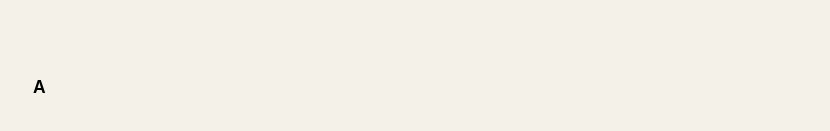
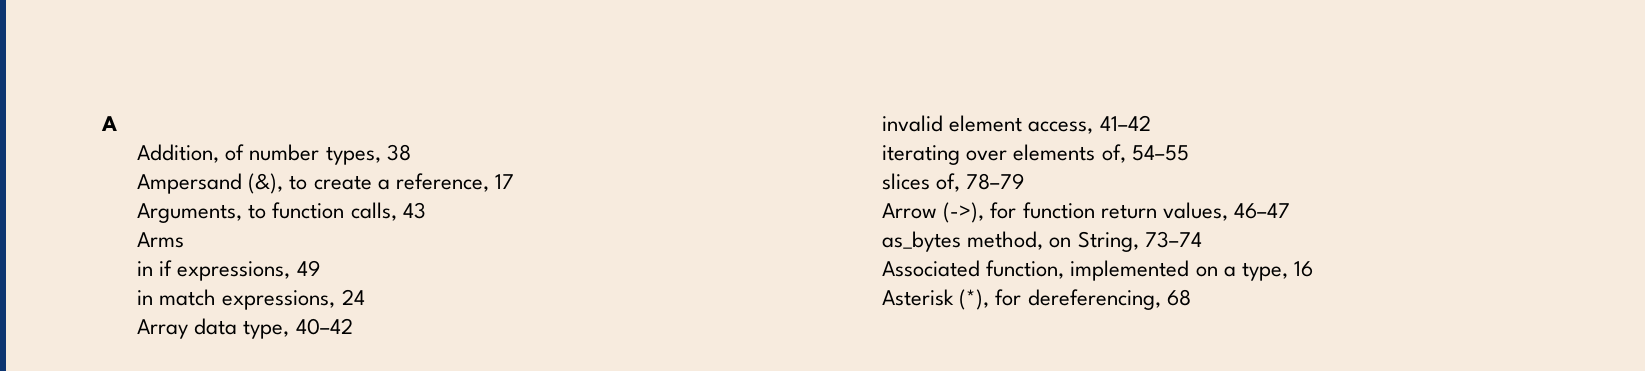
+ Addition, of number types, 38
+ Ampersand (&), to create a reference, 17
+ Arguments, to function calls, 43
+ Arms
+ in if expressions, 49
+ in match expressions, 24
+ Array data type, 40–42
+ invalid element access, 41–42
+ iterating over elements of, 54–55
+ slices of, 78–79
+ Arrow (->), for function return values, 46–47
+ as_bytes method, on String, 73–74
+ Associated function, implemented on a type, 16
+ Asterisk (*), for dereferencing, 68

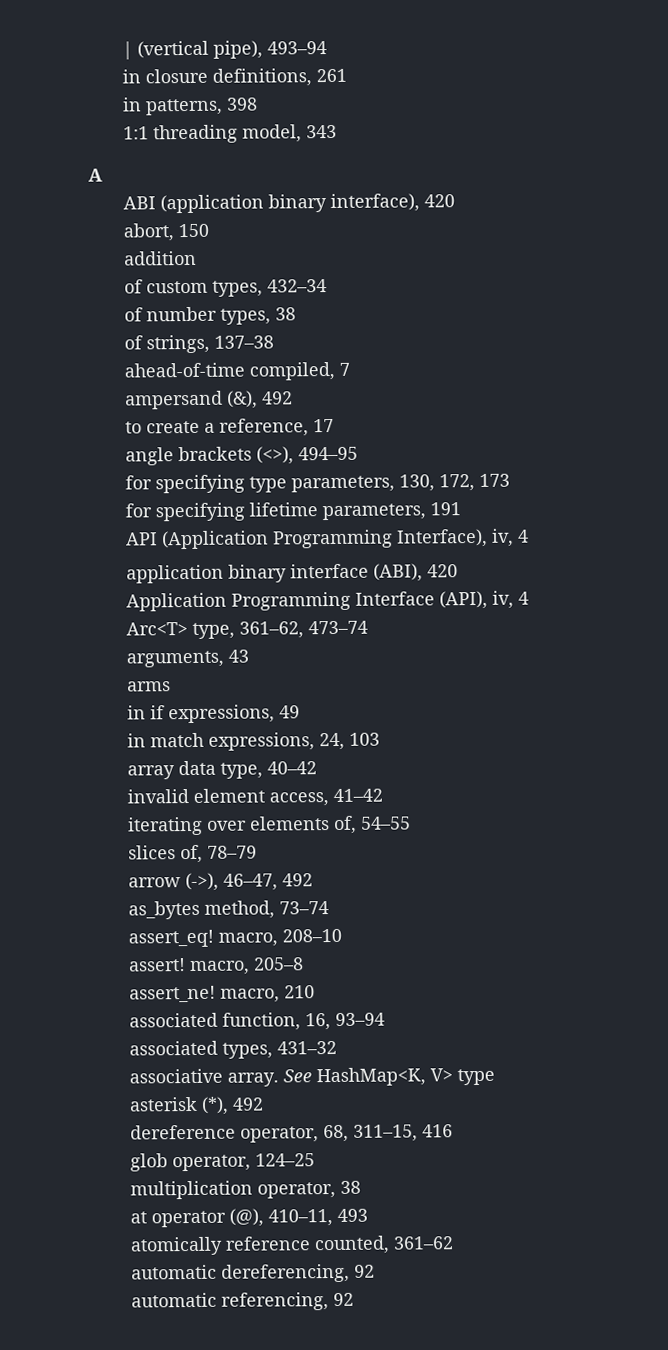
+ | (vertical pipe), 493–94
+ in closure definitions, 261
+ in patterns, 398
+ 1:1 threading model, 343
  A
- Addition, of number types, 38
- Ampersand (&), to create a reference, 17
+ ABI (application binary interface), 420
+ abort, 150
+ addition
+ of custom types, 432–34
+ of number types, 38
+ of strings, 137–38
+ ahead-of-time compiled, 7
+ ampersand (&), 492
+ to create a reference, 17
- Arguments, to function calls, 43
+ angle brackets (<>), 494–95
+ for specifying type parameters, 130, 172, 173
+ for specifying lifetime parameters, 191
+ API (Application Programming Interface), iv, 4
+ application binary interface (ABI), 420
+ Application Programming Interface (API), iv, 4
+ Arc<T> type, 361–62, 473–74
+ arguments, 43
- Arms
+ arms
- in match expressions, 24
- Array data type, 40–42
+ in match expressions, 24, 103
+ array data type, 40–42
- Arrow (->), for function return values, 46–47
+ arrow (->), 46–47, 492
- as_bytes method, on String, 73–74
+ as_bytes method, 73–74
- Associated function, implemented on a type, 16
- Asterisk (*), for dereferencing, 68
+ assert_eq! macro, 208–10
+ assert! macro, 205–8
+ assert_ne! macro, 210
+ associated function, 16, 93–94
+ associated types, 431–32
+ associative array. See HashMap<K, V> type
+ asterisk (*), 492
+ dereference operator, 68, 311–15, 416
+ glob operator, 124–25
+ multiplication operator, 38
+ at operator (@), 410–11, 493
+ atomically reference counted, 361–62
+ automatic dereferencing, 92
+ automatic referencing, 92

